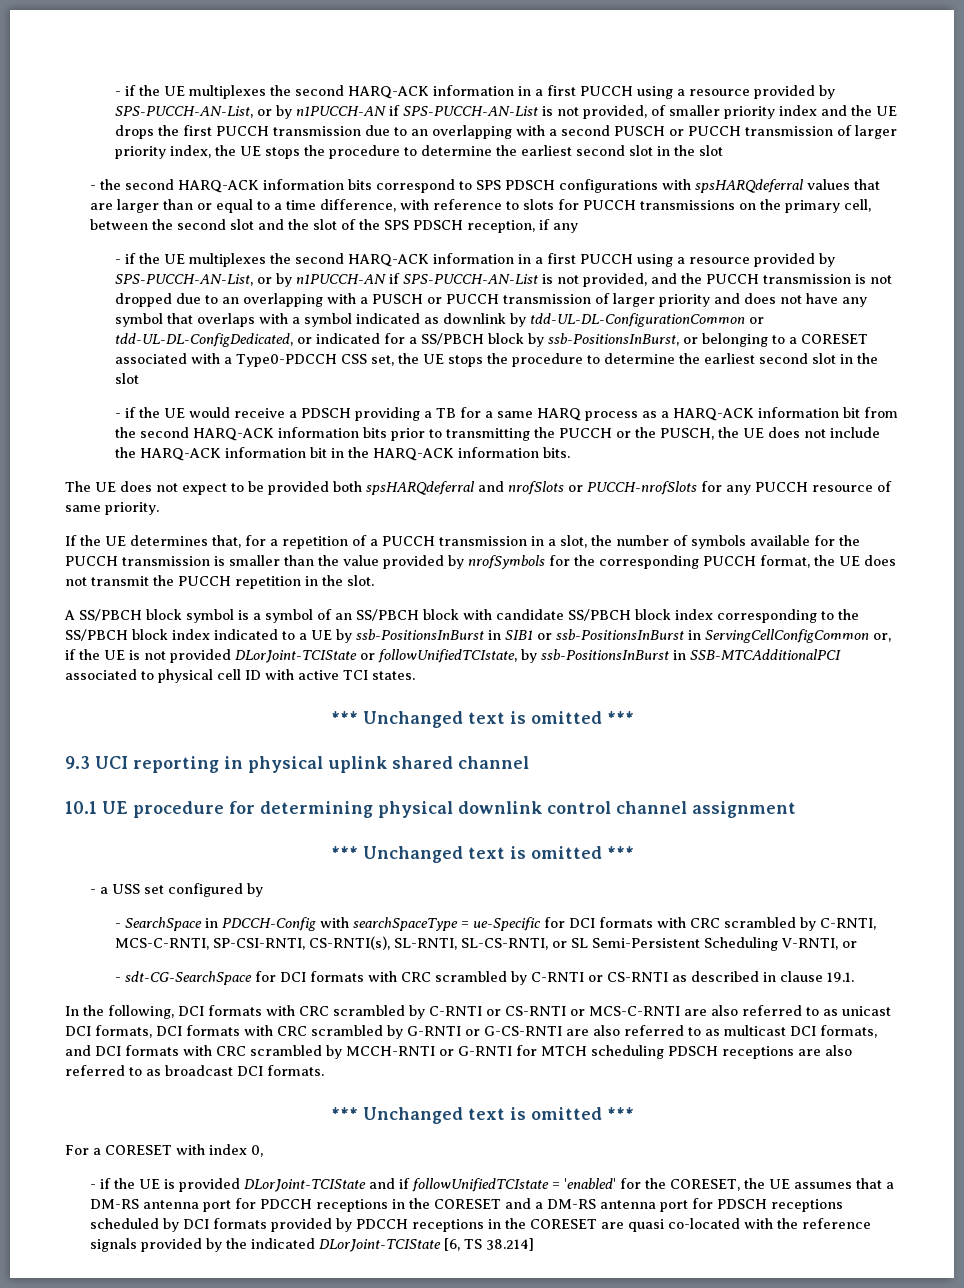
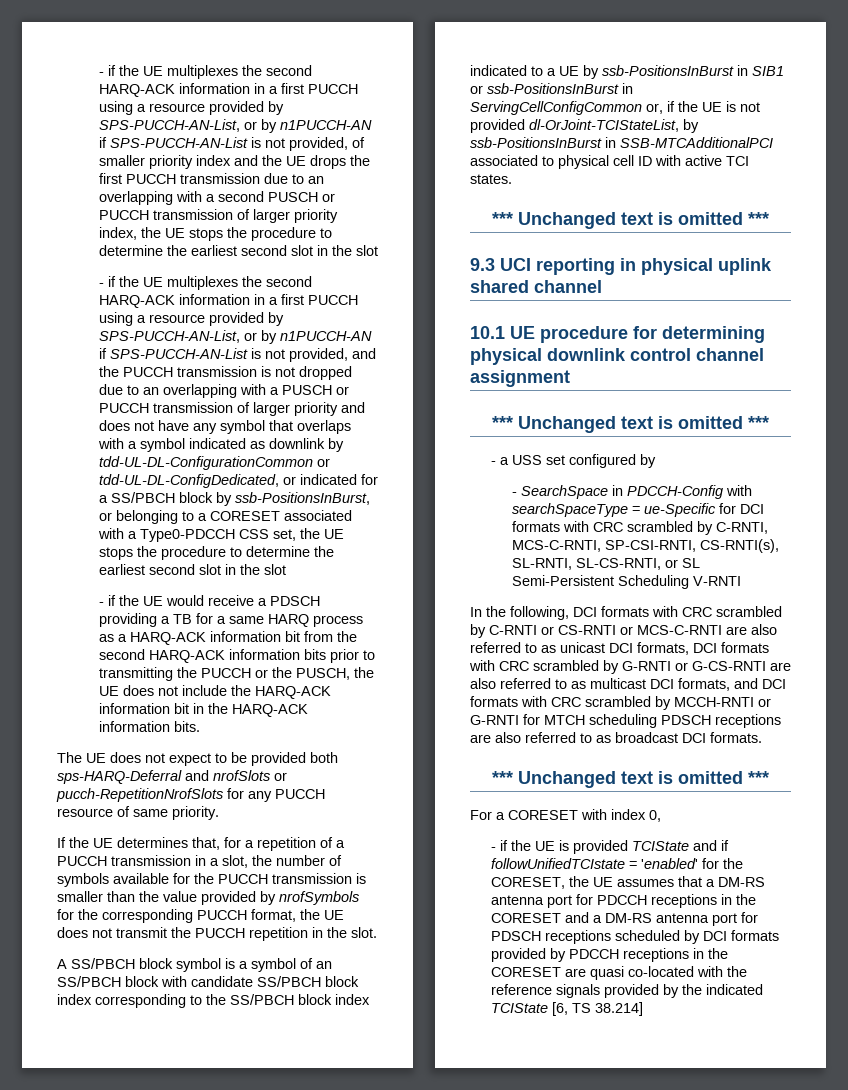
- - the second HARQ-ACK information bits correspond to SPS PDSCH configurations with spsHARQdeferral values that are larger than or equal to a time difference, with reference to slots for PUCCH transmissions on the primary cell, between the second slot and the slot of the SPS PDSCH reception, if any
- The UE does not expect to be provided both spsHARQdeferral and nrofSlots or PUCCH-nrofSlots for any PUCCH resource of same priority.
+ The UE does not expect to be provided both sps-HARQ-Deferral and nrofSlots or pucch-RepetitionNrofSlots for any PUCCH resource of same priority.
- A SS/PBCH block symbol is a symbol of an SS/PBCH block with candidate SS/PBCH block index corresponding to the SS/PBCH block index indicated to a UE by ssb-PositionsInBurst in SIB1 or ssb-PositionsInBurst in ServingCellConfigCommon or, if the UE is not provided DLorJoint-TCIState or followUnifiedTCIstate, by ssb-PositionsInBurst in SSB-MTCAdditionalPCI associated to physical cell ID with active TCI states.
+ A SS/PBCH block symbol is a symbol of an SS/PBCH block with candidate SS/PBCH block index corresponding to the SS/PBCH block index indicated to a UE by ssb-PositionsInBurst in SIB1 or ssb-PositionsInBurst in ServingCellConfigCommon or, if the UE is not provided dl-OrJoint-TCIStateList, by ssb-PositionsInBurst in SSB-MTCAdditionalPCI associated to physical cell ID with active TCI states.
- - SearchSpace in PDCCH-Config with searchSpaceType = ue-Specific for DCI formats with CRC scrambled by C-RNTI, MCS-C-RNTI, SP-CSI-RNTI, CS-RNTI(s), SL-RNTI, SL-CS-RNTI, or SL Semi-Persistent Scheduling V-RNTI, or
- - sdt-CG-SearchSpace for DCI formats with CRC scrambled by C-RNTI or CS-RNTI as described in clause 19.1.
+ - SearchSpace in PDCCH-Config with searchSpaceType = ue-Specific for DCI formats with CRC scrambled by C-RNTI, MCS-C-RNTI, SP-CSI-RNTI, CS-RNTI(s), SL-RNTI, SL-CS-RNTI, or SL Semi-Persistent Scheduling V-RNTI
- - if the UE is provided DLorJoint-TCIState and if followUnifiedTCIstate = 'enabled' for the CORESET, the UE assumes that a DM-RS antenna port for PDCCH receptions in the CORESET and a DM-RS antenna port for PDSCH receptions scheduled by DCI formats provided by PDCCH receptions in the CORESET are quasi co-located with the reference signals provided by the indicated DLorJoint-TCIState [6, TS 38.214]
+ - if the UE is provided TCIState and if followUnifiedTCIstate = 'enabled' for the CORESET, the UE assumes that a DM-RS antenna port for PDCCH receptions in the CORESET and a DM-RS antenna port for PDSCH receptions scheduled by DCI formats provided by PDCCH receptions in the CORESET are quasi co-located with the reference signals provided by the indicated TCIState [6, TS 38.214]

